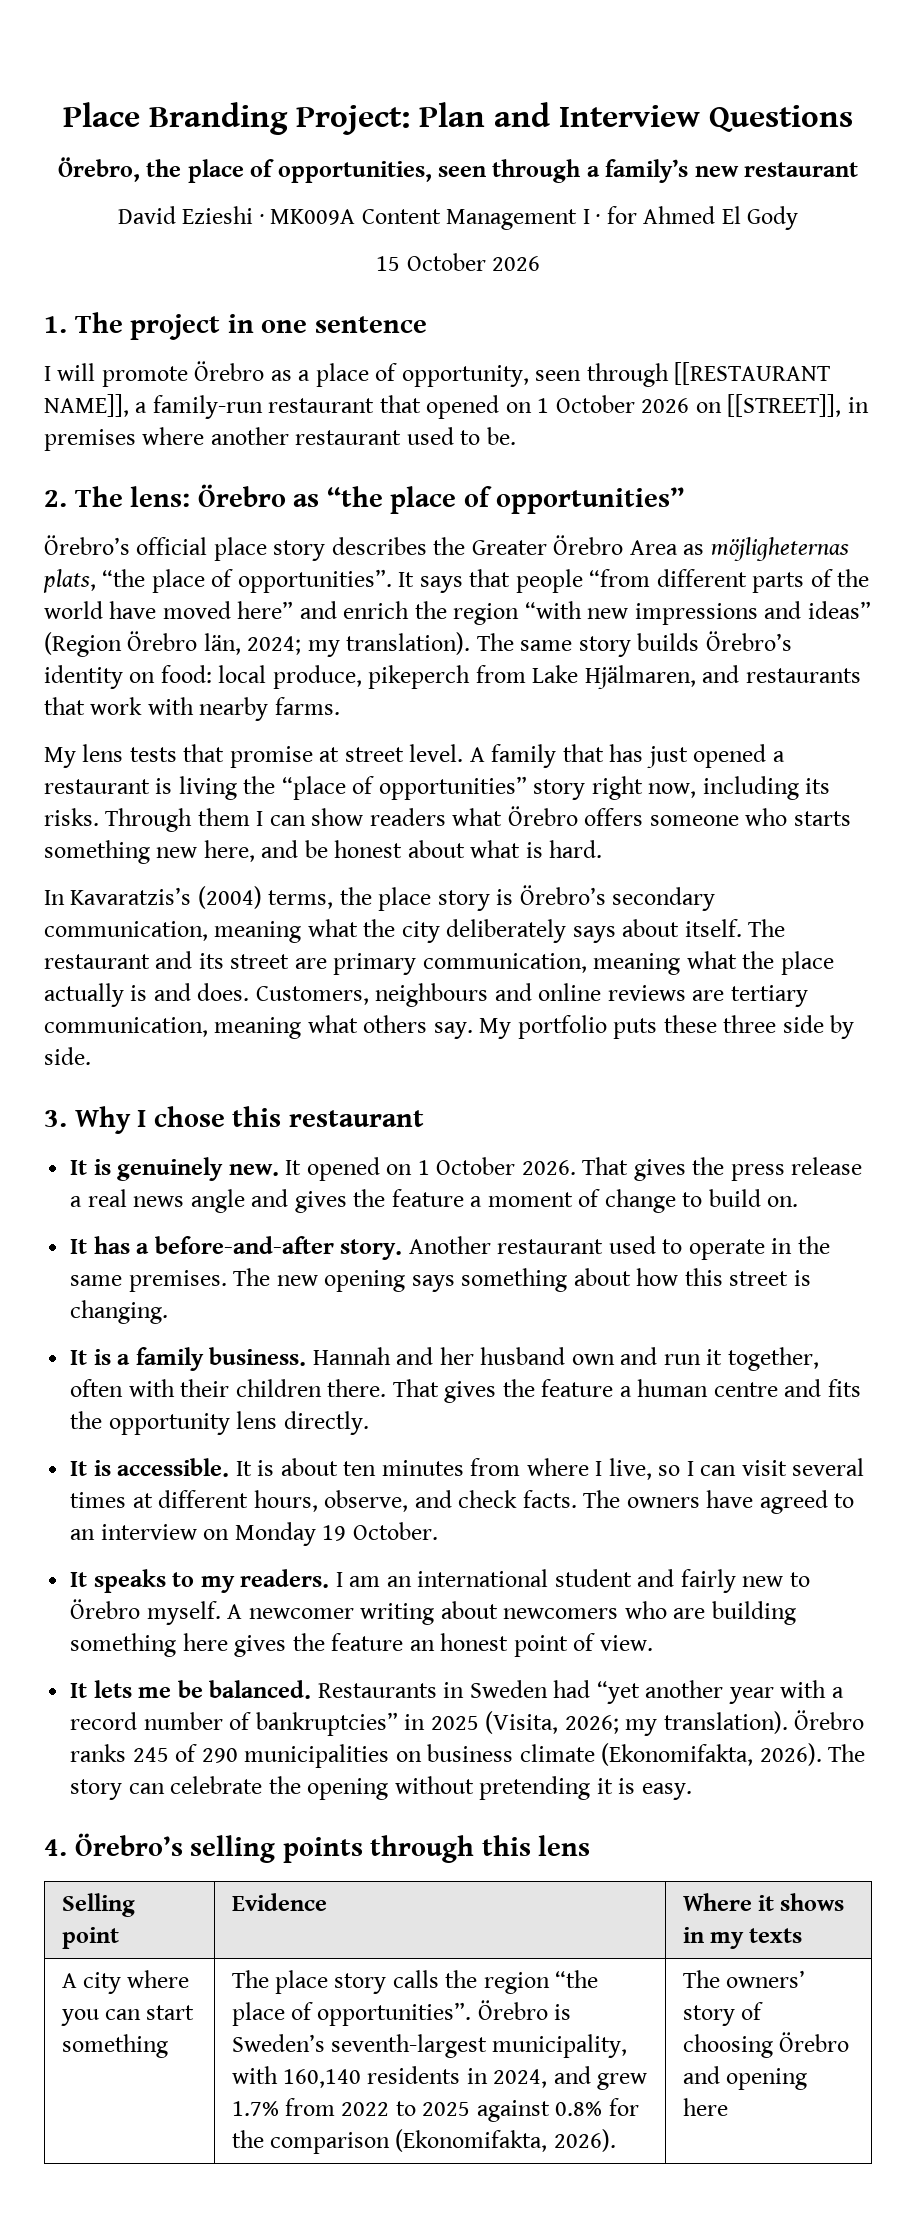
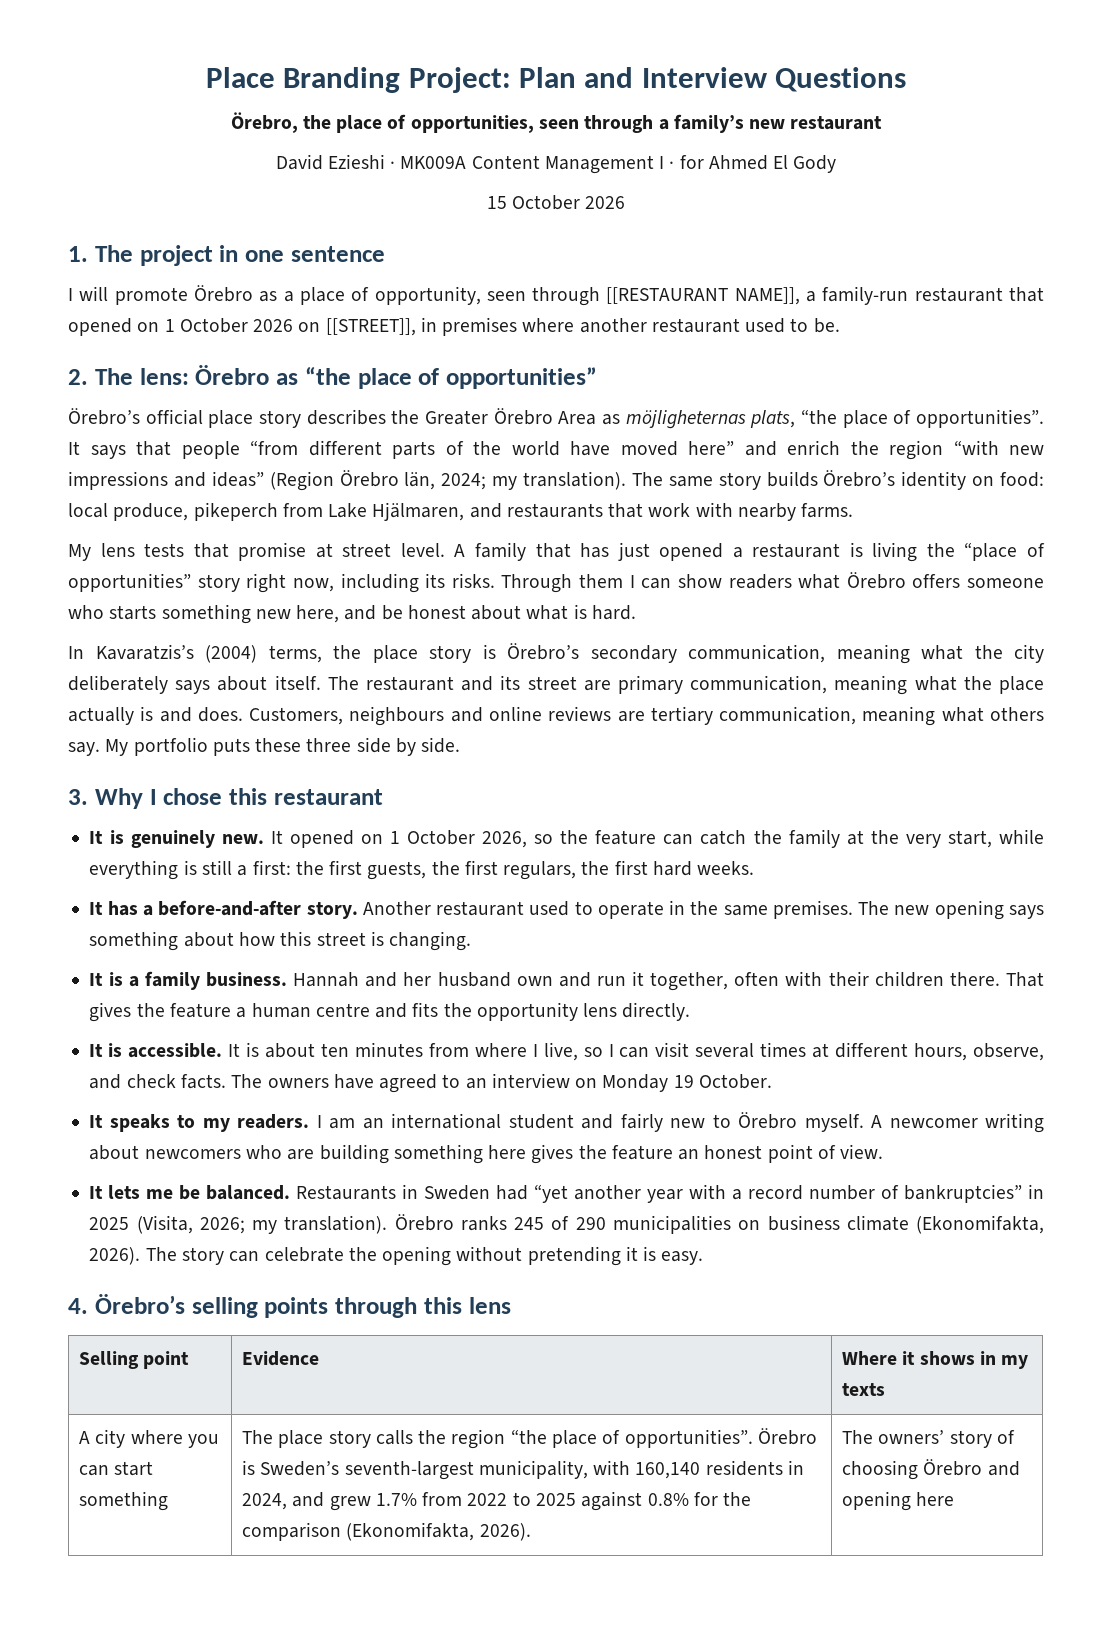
- It opened on 1 October 2026. That gives the press release a real news angle and gives the feature a moment of change to build on.
+ It opened on 1 October 2026, so the feature can catch the family at the very start, while everything is still a first: the first guests, the first regulars, the first hard weeks.

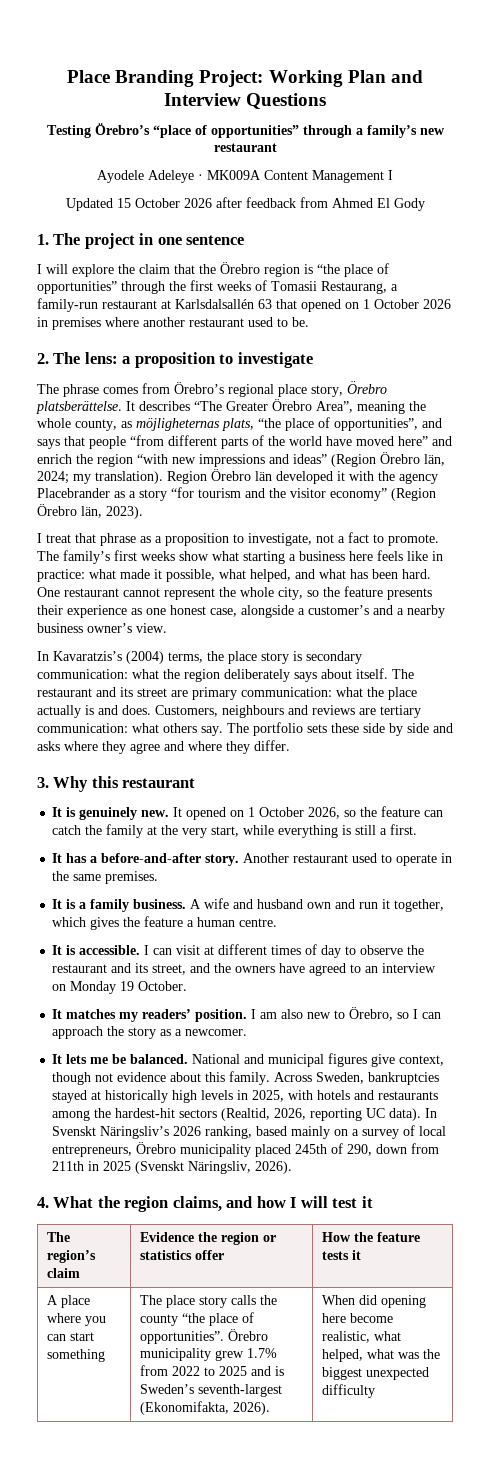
- Place Branding Project: Plan and Interview Questions
+ Place Branding Project: Working Plan and Interview Questions
- Örebro, the place of opportunities, seen through a family’s new restaurant
+ Testing Örebro’s “place of opportunities” through a family’s new restaurant
- David Ezieshi · MK009A Content Management I · for Ahmed El Gody
+ Ayodele Adeleye · MK009A Content Management I
+ Updated 15 October 2026 after feedback from Ahmed El Gody
- 15 October 2026
- I will promote Örebro as a place of opportunity, seen through [[RESTAURANT NAME]], a family-run restaurant that opened on 1 October 2026 on [[STREET]], in premises where another restaurant used to be.
+ I will explore the claim that the Örebro region is “the place of opportunities” through the first weeks of Tomasii Restaurang, a family-run restaurant at Karlsdalsallén 63 that opened on 1 October 2026 in premises where another restaurant used to be.
- 2. The lens: Örebro as “the place of opportunities”
- Örebro’s official place story describes the Greater Örebro Area as möjligheternas plats, “the place of opportunities”. It says that people “from different parts of the world have moved here” and enrich the region “with new impressions and ideas” (Region Örebro län, 2024; my translation).
+ 2. The lens: a proposition to investigate
+ The phrase comes from Örebro’s regional place story, Örebro platsberättelse. It describes “The Greater Örebro Area”, meaning the whole county, as möjligheternas plats, “the place of opportunities”, and says that people “from different parts of the world have moved here” and enrich the region “with new impressions and ideas” (Region Örebro län, 2024; my translation).
- The same story builds Örebro’s identity on food: local produce, pikeperch from Lake Hjälmaren, and restaurants that work with nearby farms.
- My lens tests that promise at street level. A family that has just opened a restaurant is living the “place of opportunities” story right now, including its risks. Through them I can show readers what Örebro offers someone who starts something new here, and be honest about what is hard.
+ Region Örebro län developed it with the agency Placebrander as a story “for tourism and the visitor economy” (Region Örebro län, 2023).
+ I treat that phrase as a proposition to investigate, not a fact to promote. The family’s first weeks show what starting a business here feels like in practice: what made it possible, what helped, and what has been hard. One restaurant cannot represent the whole city, so the feature presents their experience as one honest case, alongside a customer’s and a nearby business owner’s view.
- In Kavaratzis’s (2004) terms, the place story is Örebro’s secondary communication, meaning what the city deliberately says about itself.
+ In Kavaratzis’s (2004) terms, the place story is secondary communication: what the region deliberately says about itself.
- The restaurant and its street are primary communication, meaning what the place actually is and does.
+ The restaurant and its street are primary communication: what the place actually is and does.
- Customers, neighbours and online reviews are tertiary communication, meaning what others say.
+ Customers, neighbours and reviews are tertiary communication: what others say.
- My portfolio puts these three side by side.
+ The portfolio sets these side by side and asks where they agree and where they differ.
- 3. Why I chose this restaurant
+ 3. Why this restaurant
- It opened on 1 October 2026, so the feature can catch the family at the very start, while everything is still a first: the first guests, the first regulars, the first hard weeks.
+ It opened on 1 October 2026, so the feature can catch the family at the very start, while everything is still a first.
- The new opening says something about how this street is changing.
- Hannah and her husband own and run it together, often with their children there. That gives the feature a human centre and fits the opportunity lens directly.
- It is accessible. It is about ten minutes from where I live, so I can visit several times at different hours, observe, and check facts. The owners have agreed to an interview on Monday 19 October.
+ A wife and husband own and run it together, which gives the feature a human centre.
+ It is accessible. I can visit at different times of day to observe the restaurant and its street, and the owners have agreed to an interview on Monday 19 October.
- It speaks to my readers. I am an international student and fairly new to Örebro myself. A newcomer writing about newcomers who are building something here gives the feature an honest point of view.
+ It matches my readers’ position. I am also new to Örebro, so I can approach the story as a newcomer.
- Restaurants in Sweden had “yet another year with a record number of bankruptcies” in 2025 (Visita, 2026; my translation). Örebro ranks 245 of 290 municipalities on business climate (Ekonomifakta, 2026). The story can celebrate the opening without pretending it is easy.
- 4. Örebro’s selling points through this lens
- Selling point | Evidence | Where it shows in my texts
- A city where you can start something
+ National and municipal figures give context, though not evidence about this family. Across Sweden, bankruptcies stayed at historically high levels in 2025, with hotels and restaurants among the hardest-hit sectors (Realtid, 2026, reporting UC data). In Svenskt Näringsliv’s 2026 ranking, based mainly on a survey of local entrepreneurs, Örebro municipality placed 245th of 290, down from 211th in 2025 (Svenskt Näringsliv, 2026).
+ 4. What the region claims, and how I will test it
+ The region’s claim | Evidence the region or statistics offer | How the feature tests it
+ A place where you can start something
- The place story calls the region “the place of opportunities”.
+ The place story calls the county “the place of opportunities”.
- Örebro is Sweden’s seventh-largest municipality, with 160,140 residents in 2024, and grew 1.7% from 2022 to 2025 against 0.8% for the comparison (Ekonomifakta, 2026). | The owners’ story of choosing Örebro and opening here
+ Örebro municipality grew 1.7% from 2022 to 2025 and is Sweden’s seventh-largest (Ekonomifakta, 2026). | When did opening here become realistic, what helped, what was the biggest unexpected difficulty

